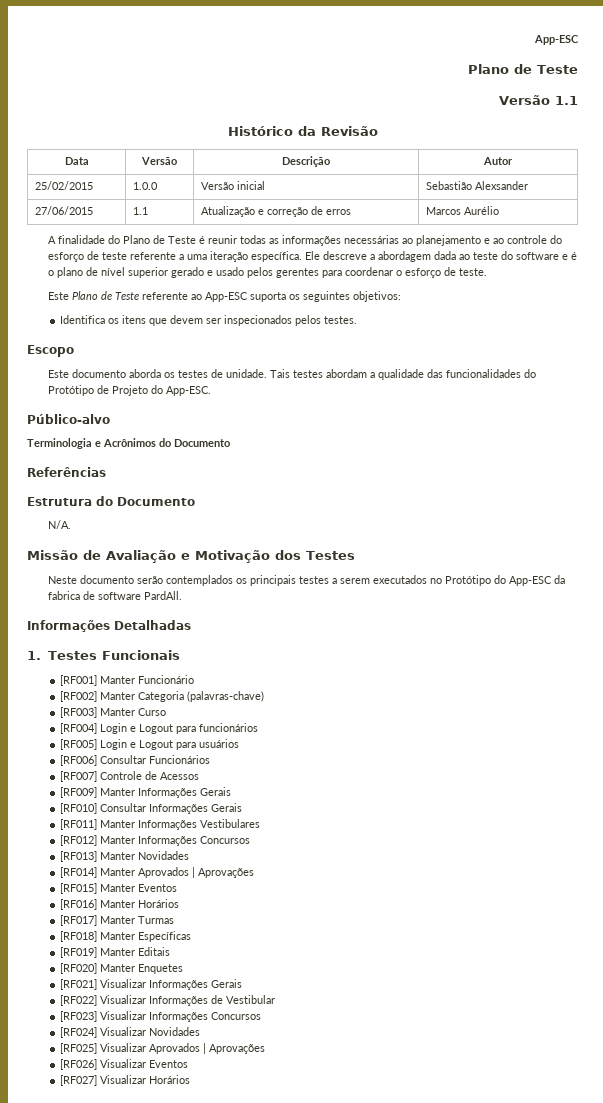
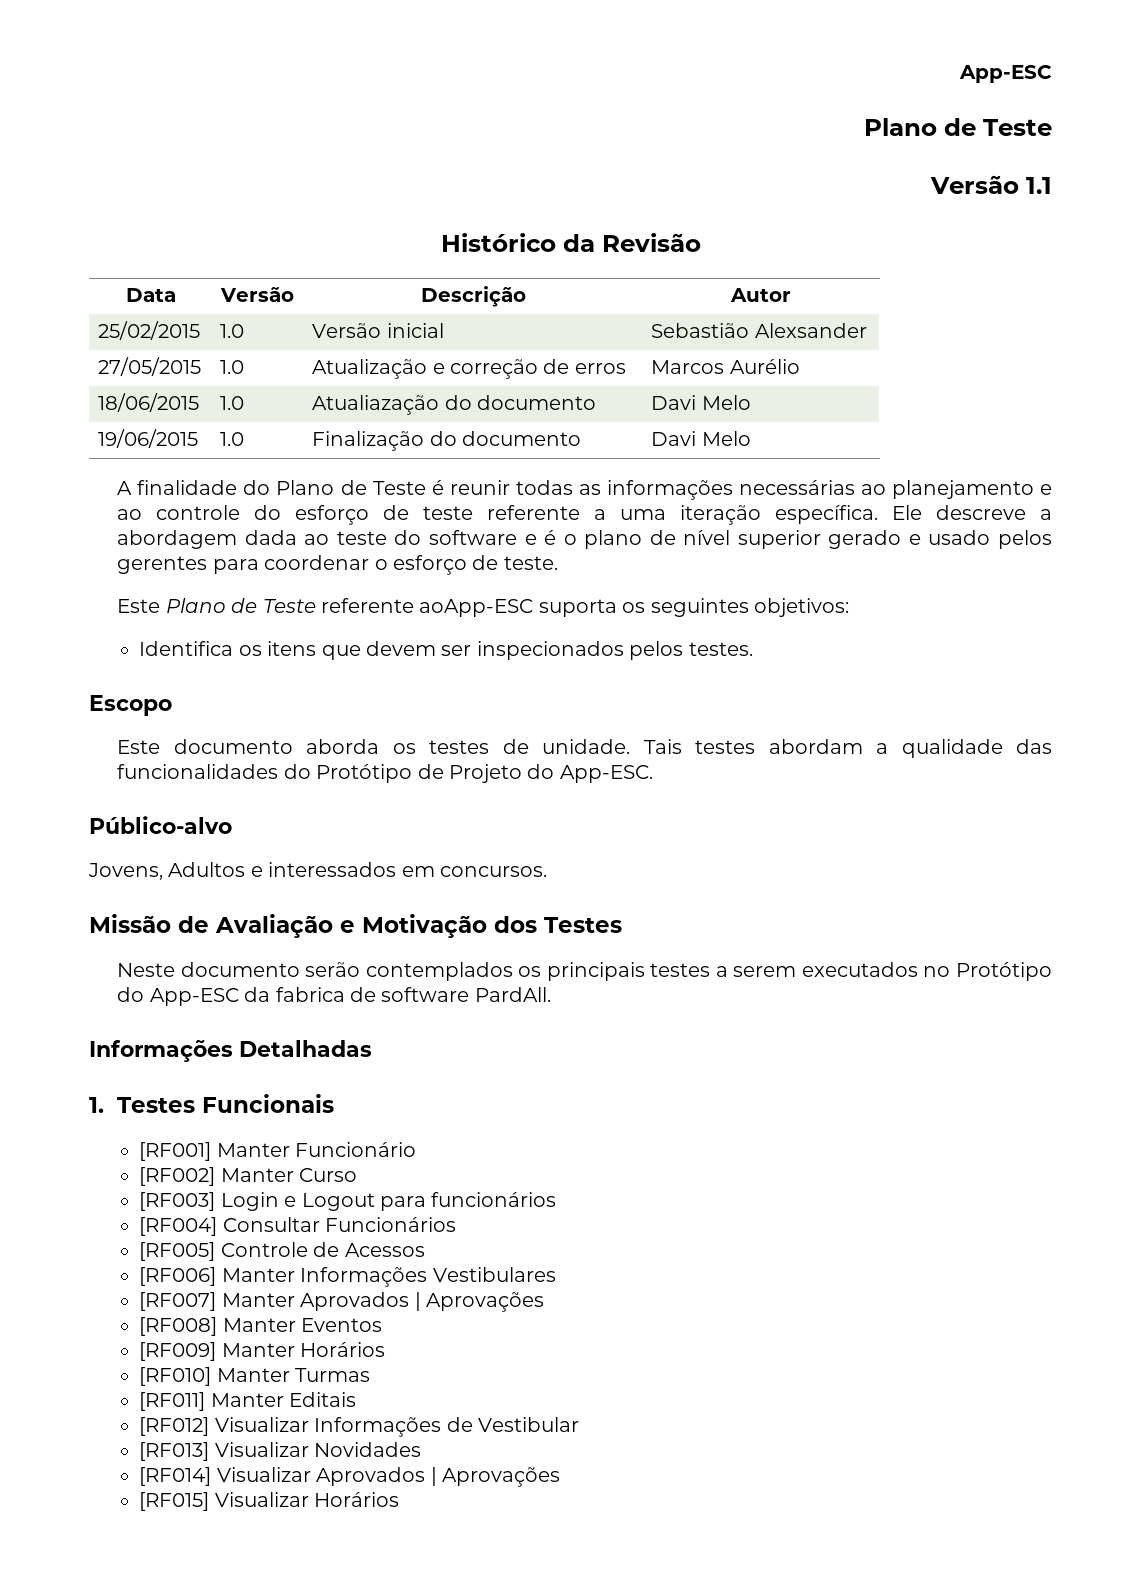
- 25/02/2015 | 1.0.0 | Versão inicial | Sebastião Alexsander
+ 25/02/2015 | 1.0 | Versão inicial | Sebastião Alexsander
- 27/06/2015 | 1.1 | Atualização e correção de erros | Marcos Aurélio
+ 27/05/2015 | 1.0 | Atualização e correção de erros | Marcos Aurélio
+ 18/06/2015 | 1.0 | Atualiazação do documento | Davi Melo
+ 19/06/2015 | 1.0 | Finalização do documento | Davi Melo
- Este Plano de Teste referente ao App-ESC suporta os seguintes objetivos:
+ Este Plano de Teste referente aoApp-ESC suporta os seguintes objetivos:
- Terminologia e Acrônimos do Documento
- Referências
- Estrutura do Documento
- N/A.
+ Jovens, Adultos e interessados em concursos.
- [RF002] Manter Categoria (palavras-chave)
+ [RF002] Manter Curso
- [RF003] Manter Curso
- [RF004] Login e Logout para funcionários
+ [RF003] Login e Logout para funcionários
- [RF005] Login e Logout para usuários
- [RF006] Consultar Funcionários
+ [RF004] Consultar Funcionários
- [RF007] Controle de Acessos
+ [RF005] Controle de Acessos
- [RF009] Manter Informações Gerais
- [RF010] Consultar Informações Gerais
- [RF011] Manter Informações Vestibulares
- [RF012] Manter Informações Concursos
- [RF013] Manter Novidades
- [RF014] Manter Aprovados | Aprovações
+ [RF006] Manter Informações Vestibulares
+ [RF007] Manter Aprovados | Aprovações
- [RF015] Manter Eventos
+ [RF008] Manter Eventos
- [RF016] Manter Horários
+ [RF009] Manter Horários
- [RF017] Manter Turmas
+ [RF010] Manter Turmas
- [RF018] Manter Específicas
- [RF019] Manter Editais
- [RF020] Manter Enquetes
- [RF021] Visualizar Informações Gerais
- [RF022] Visualizar Informações de Vestibular
+ [RF011] Manter Editais
+ [RF012] Visualizar Informações de Vestibular
- [RF023] Visualizar Informações Concursos
- [RF024] Visualizar Novidades
+ [RF013] Visualizar Novidades
- [RF025] Visualizar Aprovados | Aprovações
+ [RF014] Visualizar Aprovados | Aprovações
- [RF026] Visualizar Eventos
- [RF027] Visualizar Horários
+ [RF015] Visualizar Horários

